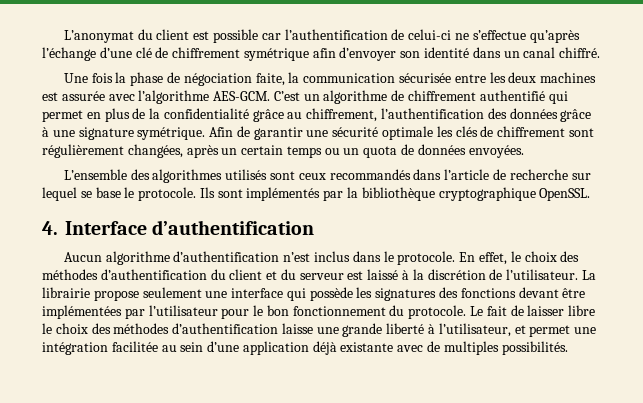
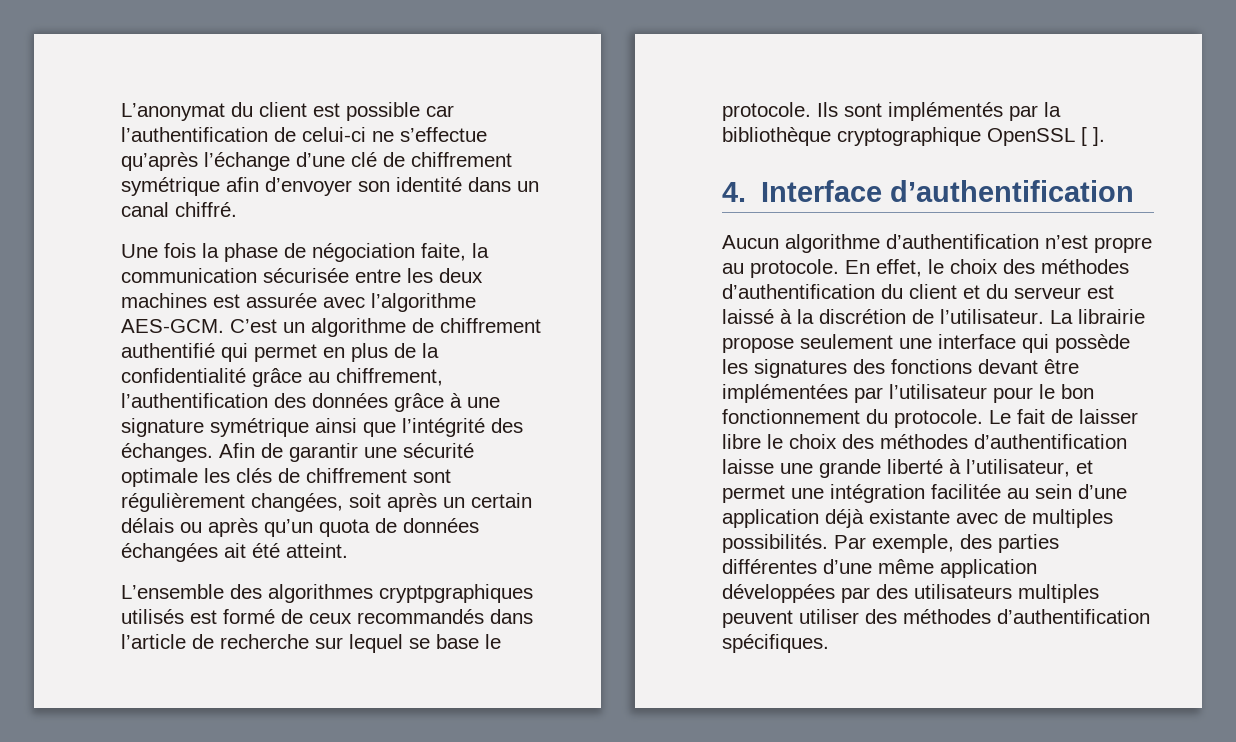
- C’est un algorithme de chiffrement authentifié qui permet en plus de la confidentialité grâce au chiffrement, l’authentification des données grâce à une signature symétrique.
+ C’est un algorithme de chiffrement authentifié qui permet en plus de la confidentialité grâce au chiffrement, l’authentification des données grâce à une signature symétrique ainsi que l’intégrité des échanges.
- Afin de garantir une sécurité optimale les clés de chiffrement sont régulièrement changées, après un certain temps ou un quota de données envoyées.
- L’ensemble des algorithmes utilisés sont ceux recommandés dans l’article de recherche sur lequel se base le protocole.
+ Afin de garantir une sécurité optimale les clés de chiffrement sont régulièrement changées, soit après un certain délais ou après qu’un quota de données échangées ait été atteint.
+ L’ensemble des algorithmes cryptpgraphiques utilisés est formé de ceux recommandés dans l’article de recherche sur lequel se base le protocole.
- Ils sont implémentés par la bibliothèque cryptographique OpenSSL.
+ Ils sont implémentés par la bibliothèque cryptographique OpenSSL [ ].
- Aucun algorithme d’authentification n’est inclus dans le protocole.
+ Aucun algorithme d’authentification n’est propre au protocole.
+ Par exemple, des parties différentes d’une même application développées par des utilisateurs multiples peuvent utiliser des méthodes d’authentification spécifiques.

